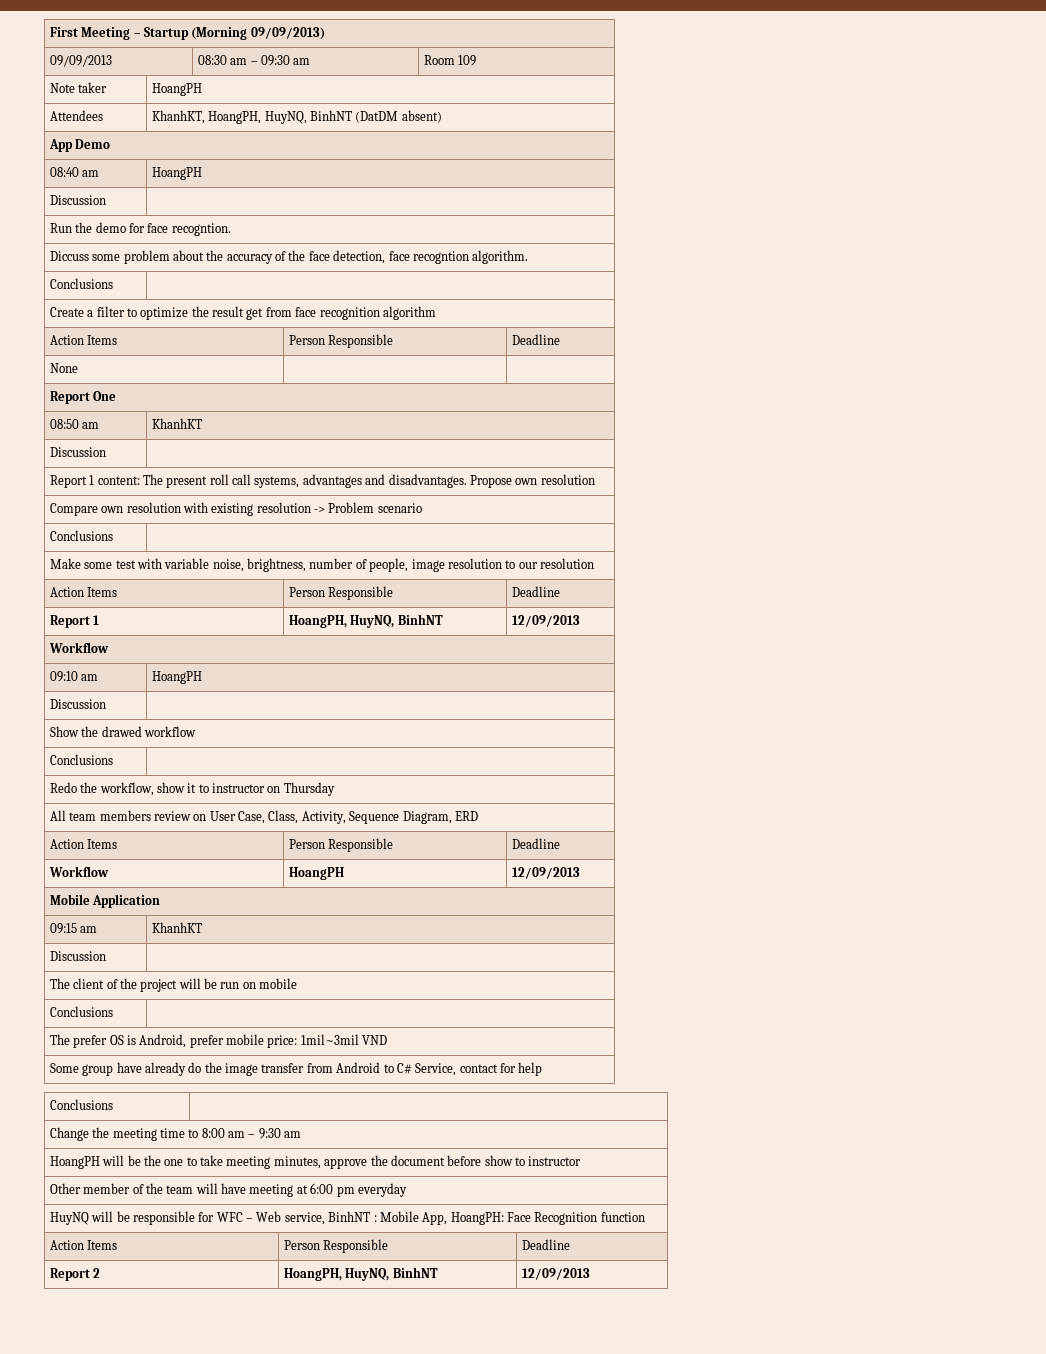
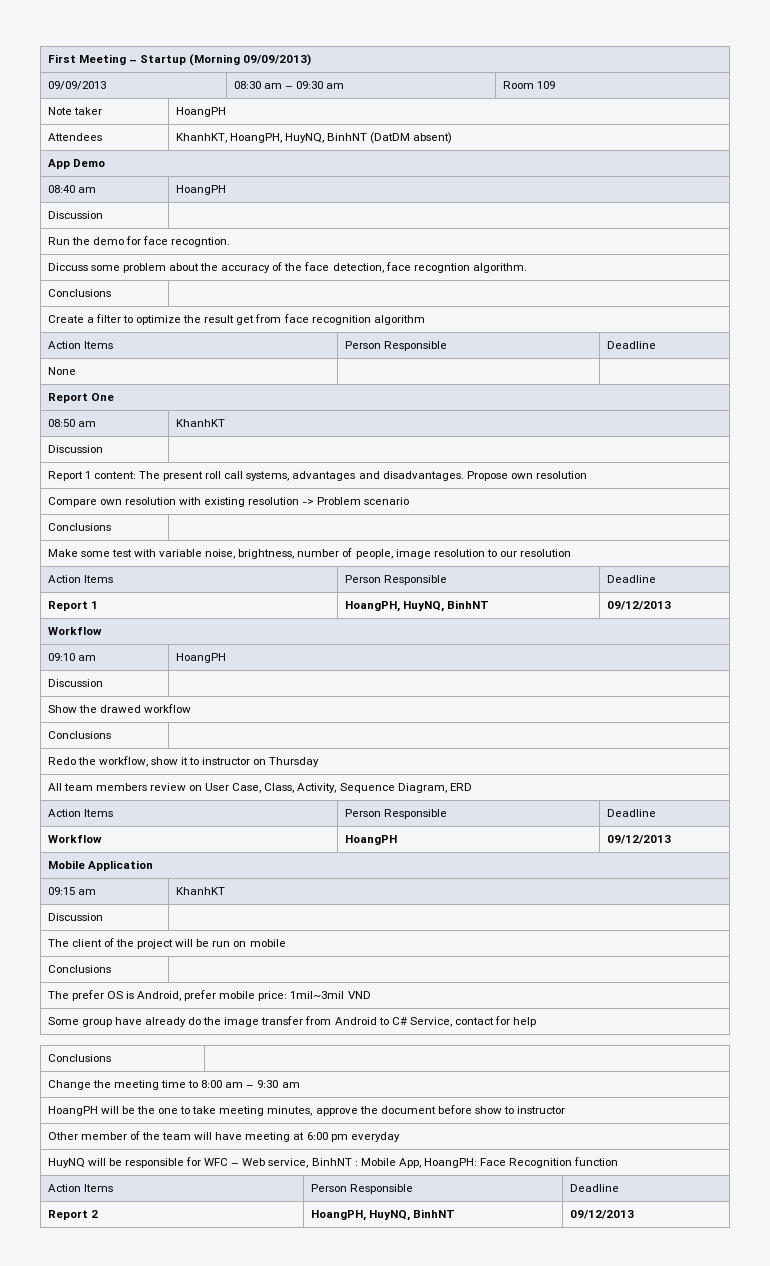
- Report 1 | HoangPH, HuyNQ, BinhNT | 12/09/2013
+ Report 1 | HoangPH, HuyNQ, BinhNT | 09/12/2013
- Workflow | HoangPH | 12/09/2013
+ Workflow | HoangPH | 09/12/2013
- Report 2 | HoangPH, HuyNQ, BinhNT | 12/09/2013
+ Report 2 | HoangPH, HuyNQ, BinhNT | 09/12/2013

